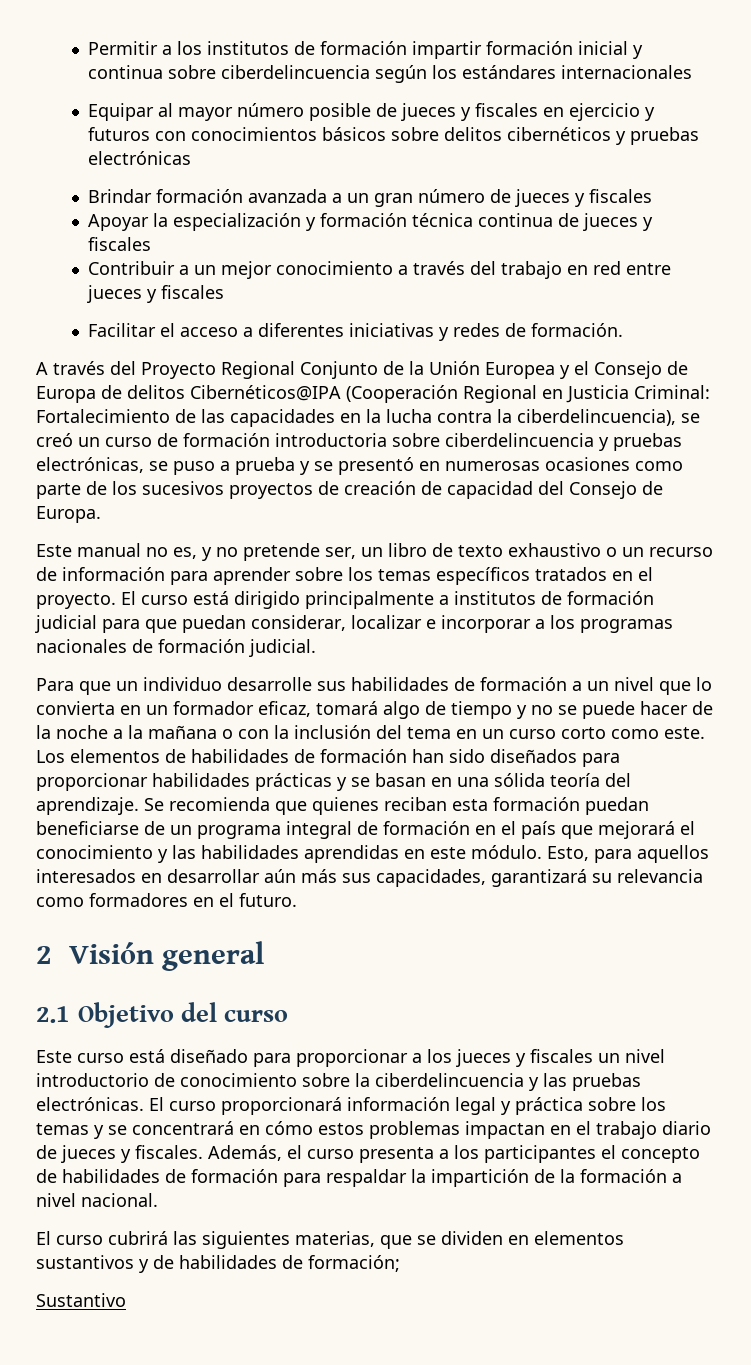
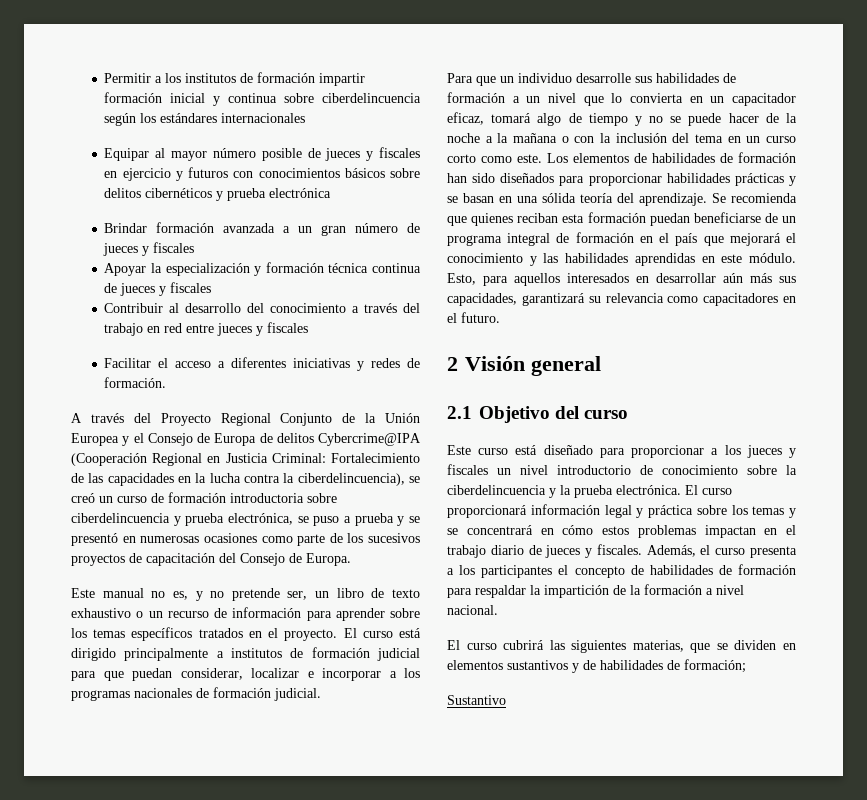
- Equipar al mayor número posible de jueces y fiscales en ejercicio y futuros con conocimientos básicos sobre delitos cibernéticos y pruebas electrónicas
+ Equipar al mayor número posible de jueces y fiscales en ejercicio y futuros con conocimientos básicos sobre delitos cibernéticos y prueba electrónica
- Contribuir a un mejor conocimiento a través del trabajo en red entre jueces y fiscales
+ Contribuir al desarrollo del conocimiento a través del trabajo en red entre jueces y fiscales
- A través del Proyecto Regional Conjunto de la Unión Europea y el Consejo de Europa de delitos Cibernéticos@IPA (Cooperación Regional en Justicia Criminal:
+ A través del Proyecto Regional Conjunto de la Unión Europea y el Consejo de Europa de delitos Cybercrime@IPA (Cooperación Regional en Justicia Criminal:
- Fortalecimiento de las capacidades en la lucha contra la ciberdelincuencia), se creó un curso de formación introductoria sobre ciberdelincuencia y pruebas electrónicas, se puso a prueba y se presentó en numerosas ocasiones como parte de los sucesivos proyectos de creación de capacidad del Consejo de Europa.
+ Fortalecimiento de las capacidades en la lucha contra la ciberdelincuencia), se creó un curso de formación introductoria sobre ciberdelincuencia y prueba electrónica, se puso a prueba y se presentó en numerosas ocasiones como parte de los sucesivos proyectos de capacitación del Consejo de Europa.
- Para que un individuo desarrolle sus habilidades de formación a un nivel que lo convierta en un formador eficaz, tomará algo de tiempo y no se puede hacer de la noche a la mañana o con la inclusión del tema en un curso corto como este.
+ Para que un individuo desarrolle sus habilidades de formación a un nivel que lo convierta en un capacitador eficaz, tomará algo de tiempo y no se puede hacer de la noche a la mañana o con la inclusión del tema en un curso corto como este.
- Esto, para aquellos interesados en desarrollar aún más sus capacidades, garantizará su relevancia como formadores en el futuro.
+ Esto, para aquellos interesados en desarrollar aún más sus capacidades, garantizará su relevancia como capacitadores en el futuro.
- Este curso está diseñado para proporcionar a los jueces y fiscales un nivel introductorio de conocimiento sobre la ciberdelincuencia y las pruebas electrónicas.
+ Este curso está diseñado para proporcionar a los jueces y fiscales un nivel introductorio de conocimiento sobre la ciberdelincuencia y la prueba electrónica.

